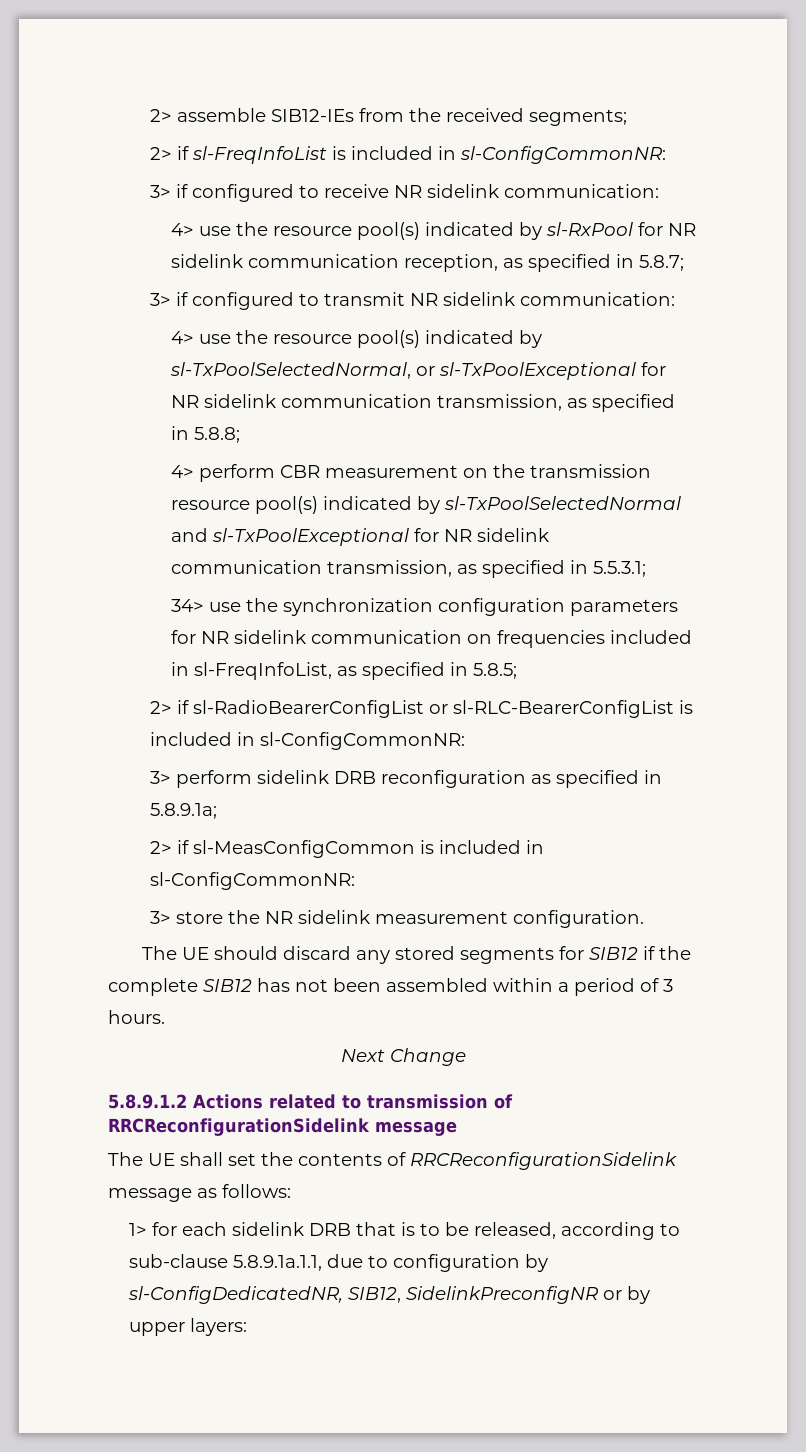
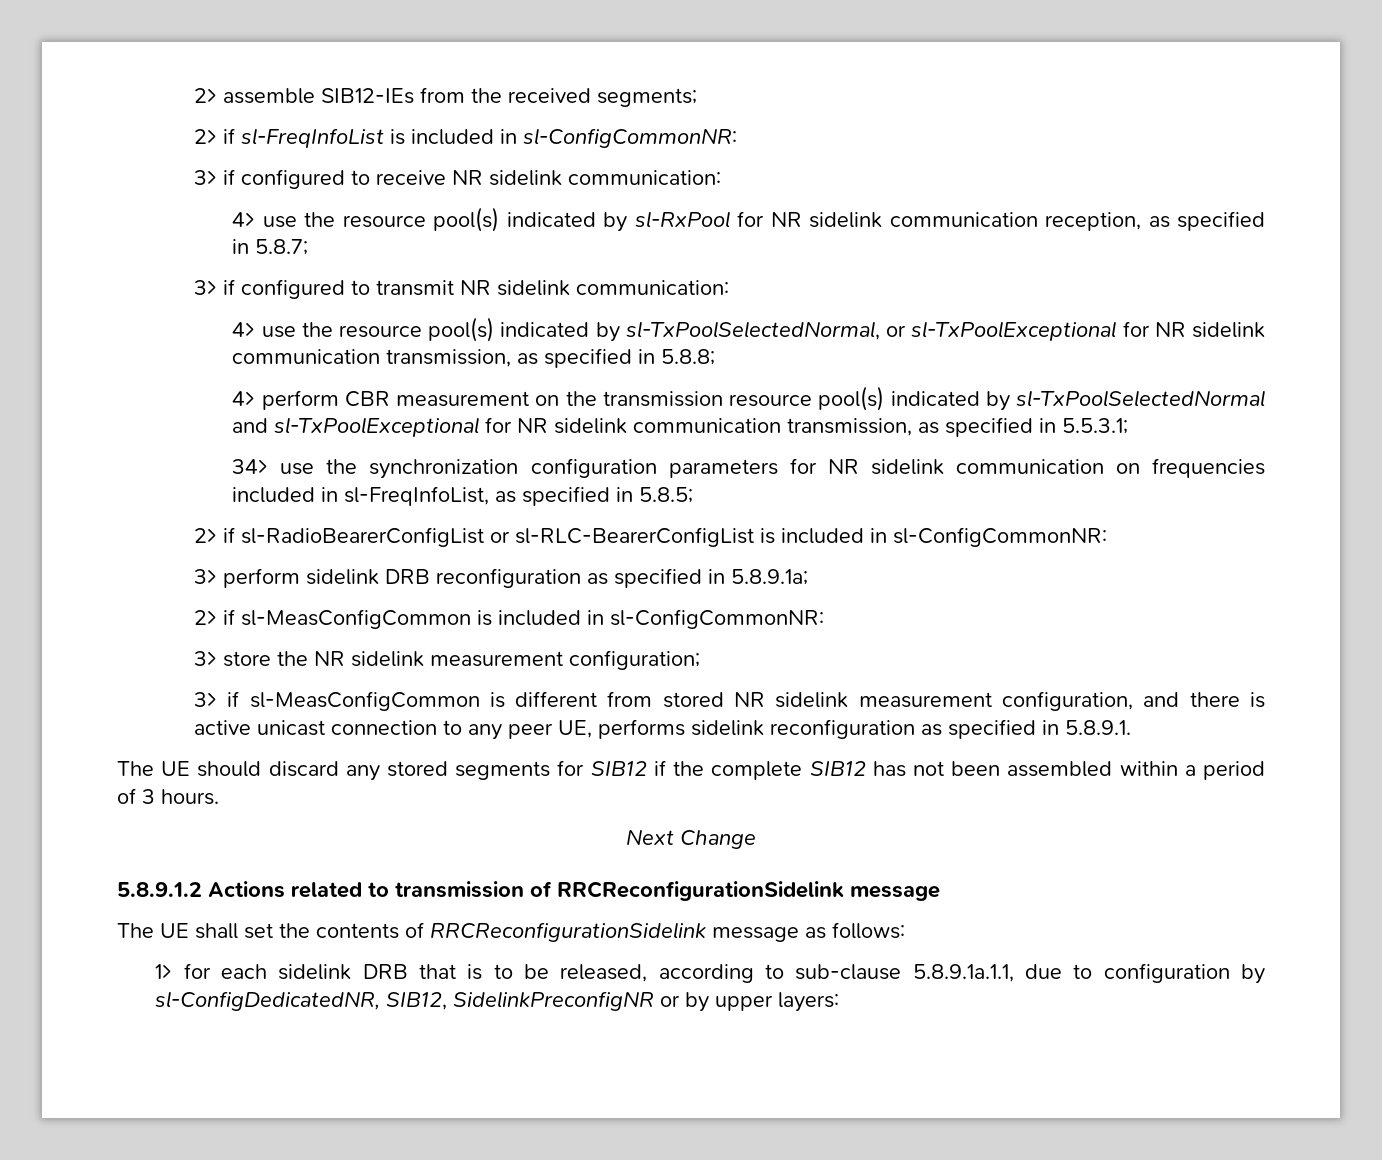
- 3> store the NR sidelink measurement configuration.
+ 3> store the NR sidelink measurement configuration;
+ 3> if sl-MeasConfigCommon is different from stored NR sidelink measurement configuration, and there is active unicast connection to any peer UE, performs sidelink reconfiguration as specified in 5.8.9.1.

